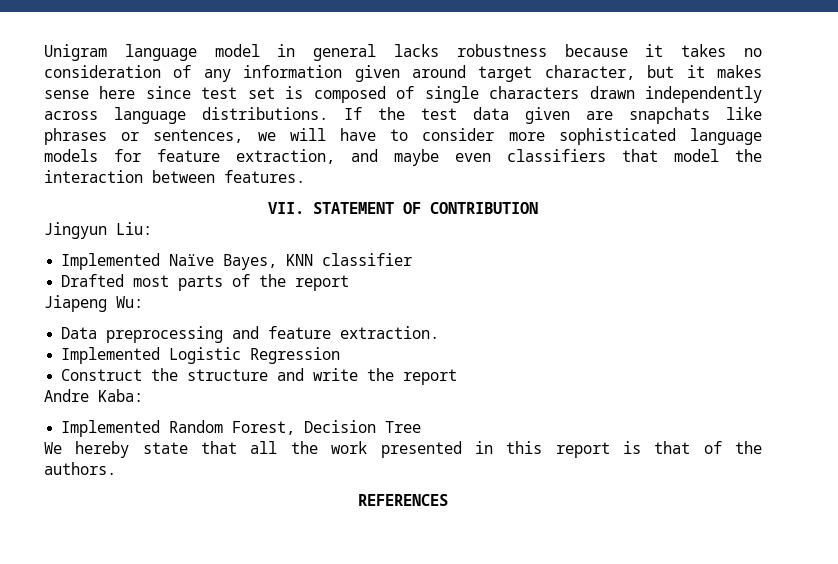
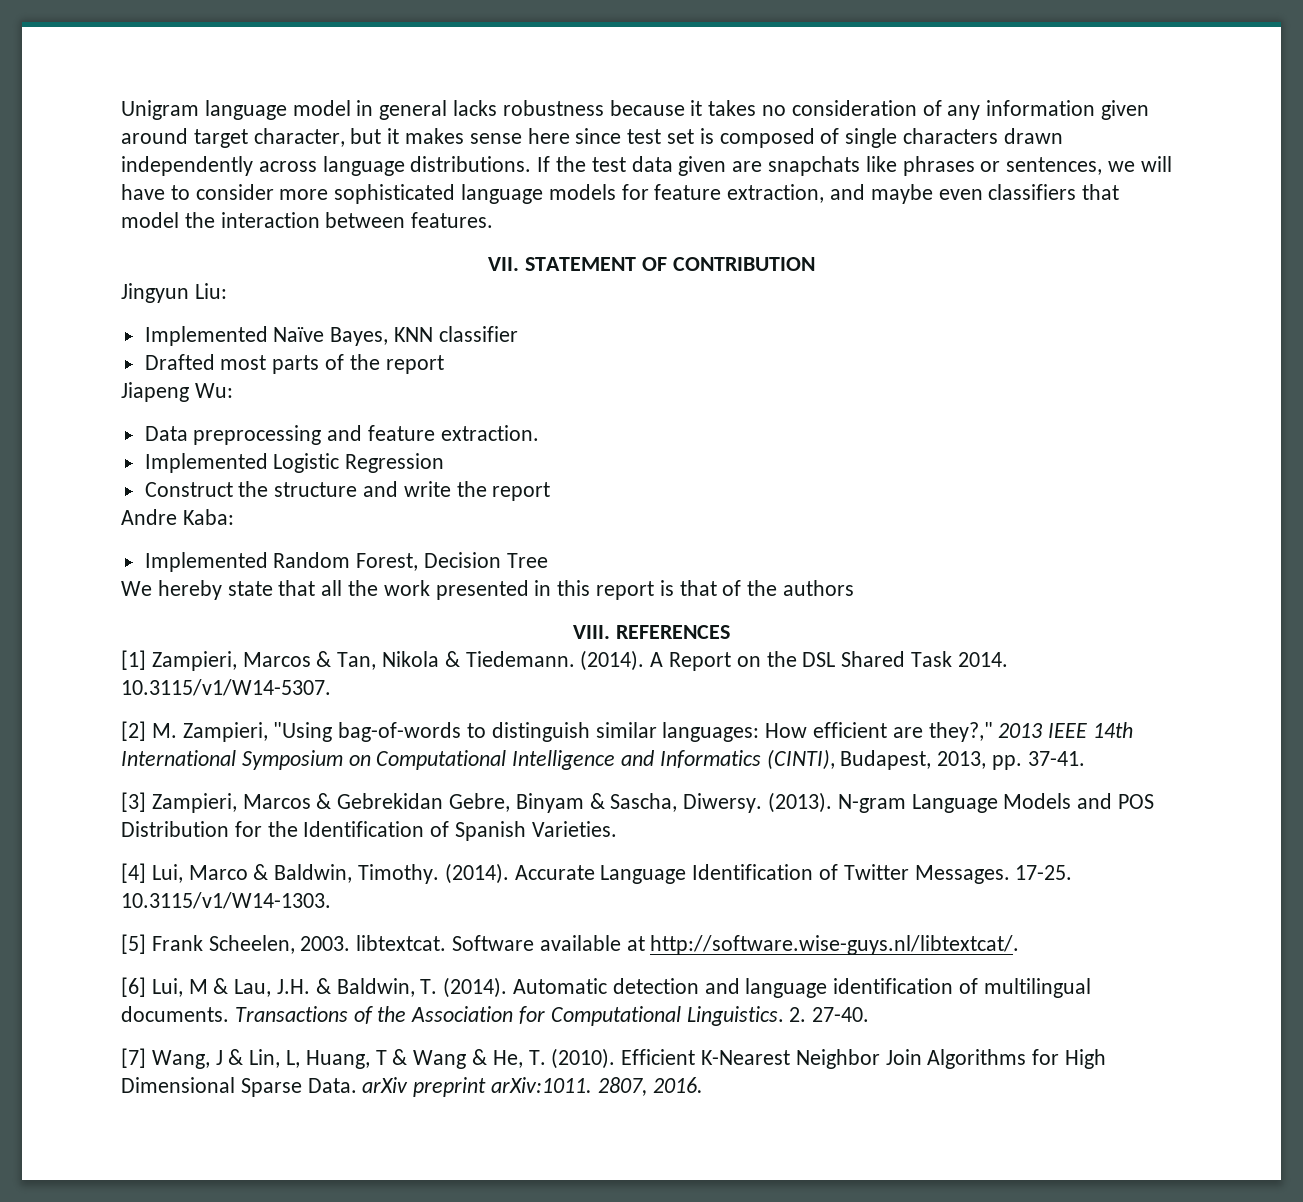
- We hereby state that all the work presented in this report is that of the authors.
- REFERENCES
+ We hereby state that all the work presented in this report is that of the authors
+ VIII. REFERENCES
+ [1] Zampieri, Marcos & Tan, Nikola & Tiedemann. (2014). A Report on the DSL Shared Task 2014. 10.3115/v1/W14-5307.
+ [2] M. Zampieri, "Using bag-of-words to distinguish similar languages: How efficient are they?," 2013 IEEE 14th International Symposium on Computational Intelligence and Informatics (CINTI), Budapest, 2013, pp. 37-41.
+ [3] Zampieri, Marcos & Gebrekidan Gebre, Binyam & Sascha, Diwersy. (2013). N-gram Language Models and POS Distribution for the Identification of Spanish Varieties.
+ [4] Lui, Marco & Baldwin, Timothy. (2014). Accurate Language Identification of Twitter Messages. 17-25. 10.3115/v1/W14-1303.
+ [5] Frank Scheelen, 2003. libtextcat. Software available at http://software.wise-guys.nl/libtextcat/.
+ [6] Lui, M & Lau, J.H. & Baldwin, T. (2014). Automatic detection and language identification of multilingual documents. Transactions of the Association for Computational Linguistics. 2. 27-40.
+ [7] Wang, J & Lin, L, Huang, T & Wang & He, T. (2010). Efficient K-Nearest Neighbor Join Algorithms for High Dimensional Sparse Data. arXiv preprint arXiv:1011. 2807, 2016.

